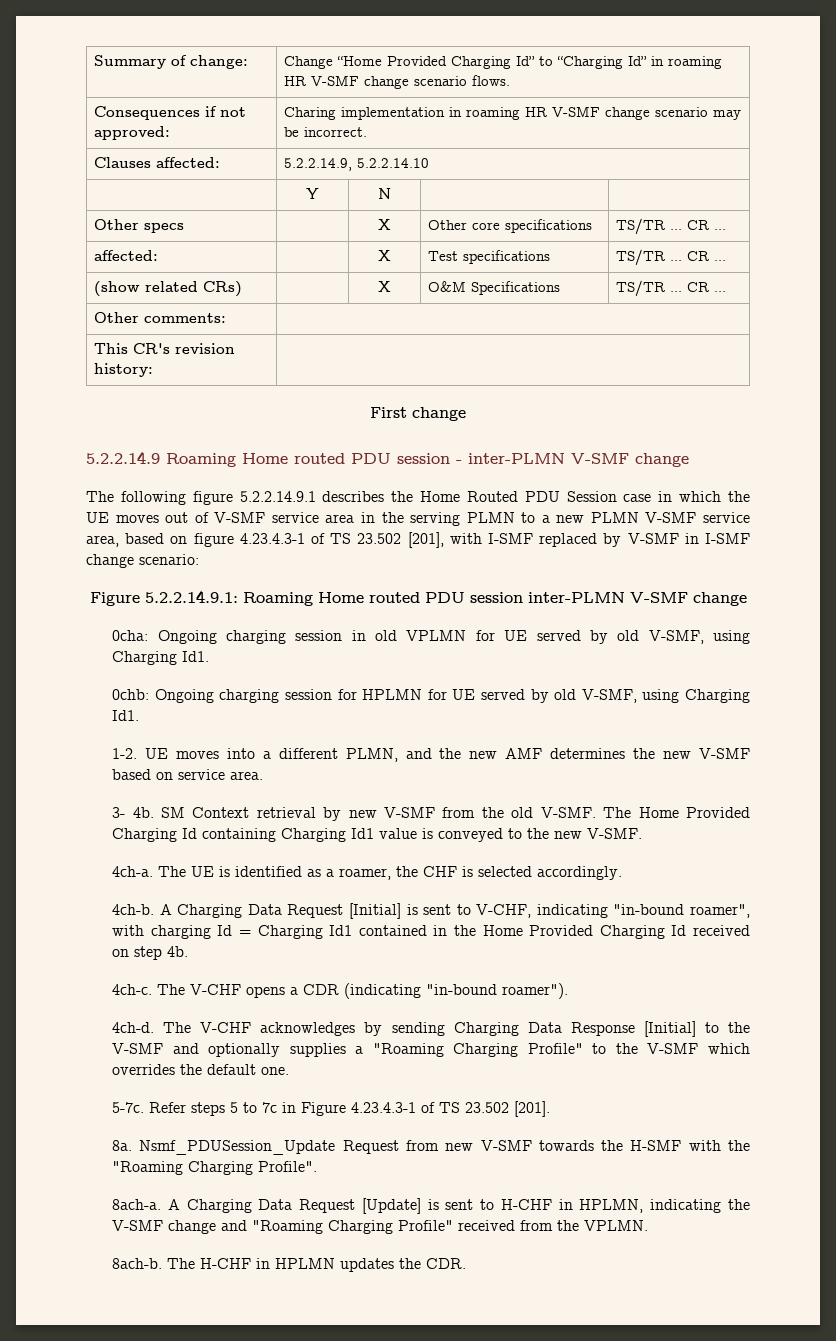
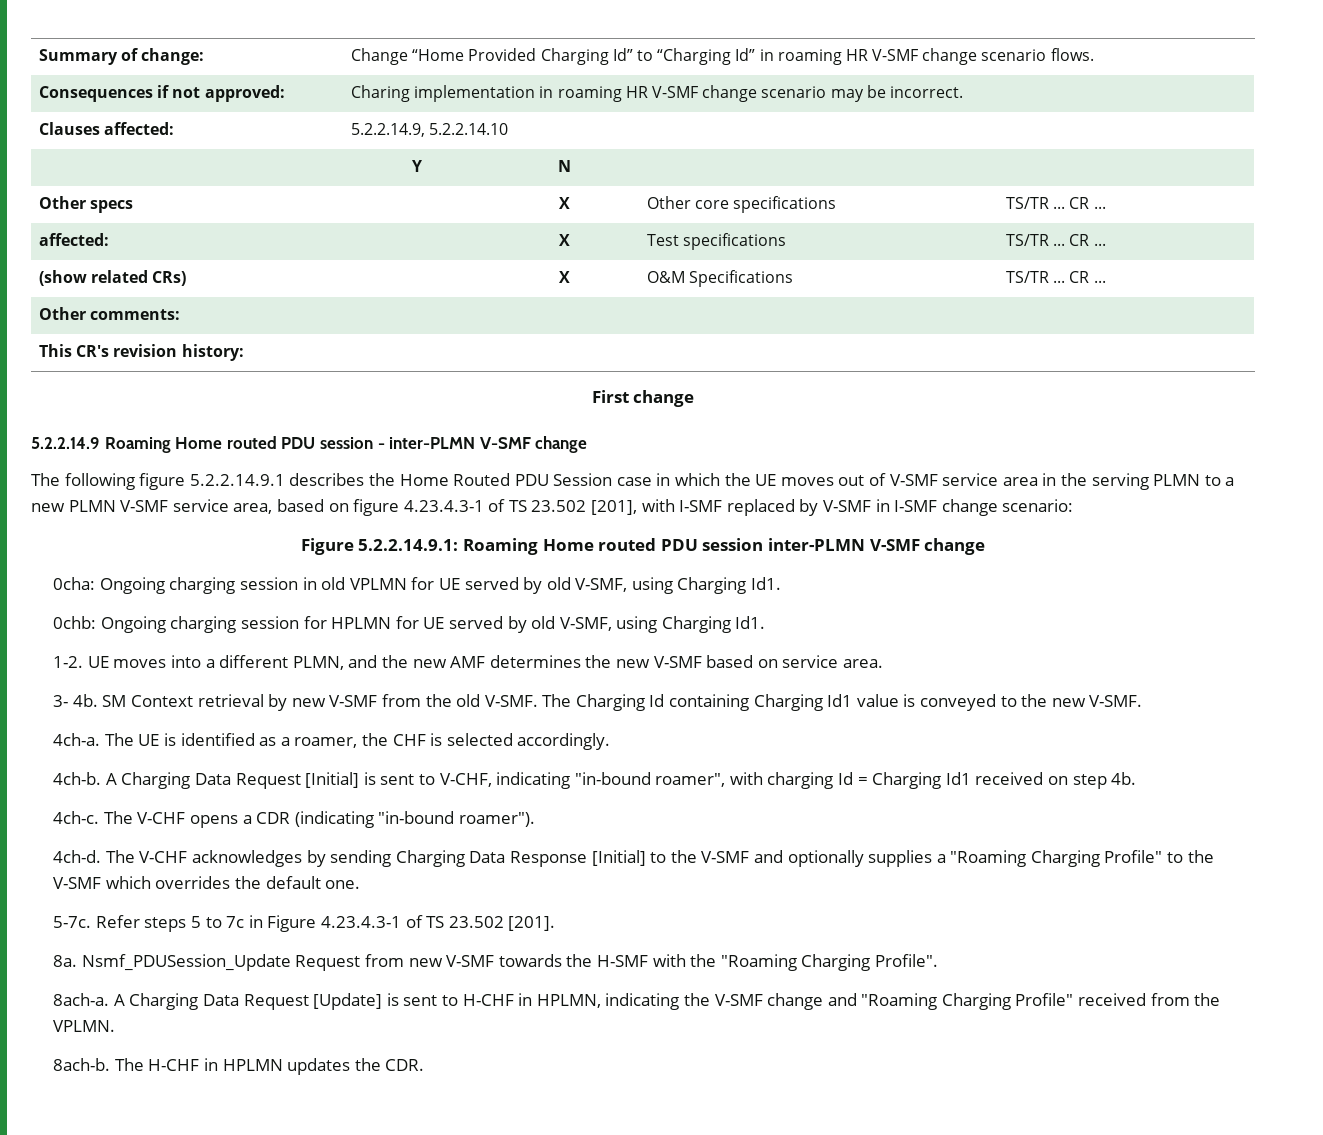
- The Home Provided Charging Id containing Charging Id1 value is conveyed to the new V-SMF.
+ The Charging Id containing Charging Id1 value is conveyed to the new V-SMF.
- A Charging Data Request [Initial] is sent to V-CHF, indicating "in-bound roamer", with charging Id = Charging Id1 contained in the Home Provided Charging Id received on step 4b.
+ A Charging Data Request [Initial] is sent to V-CHF, indicating "in-bound roamer", with charging Id = Charging Id1 received on step 4b.

